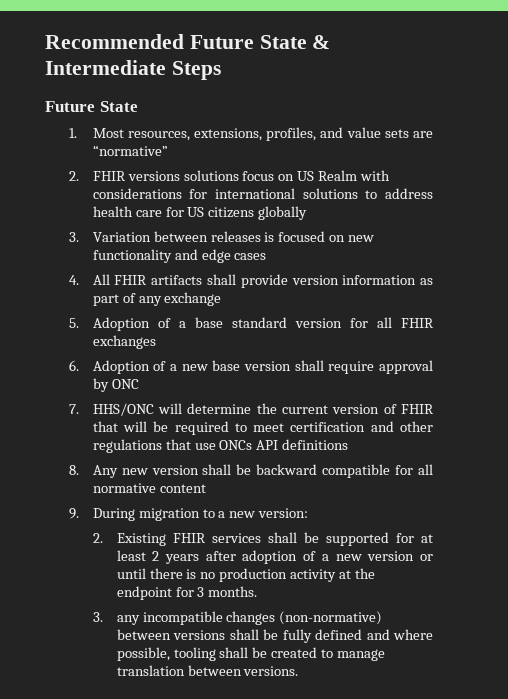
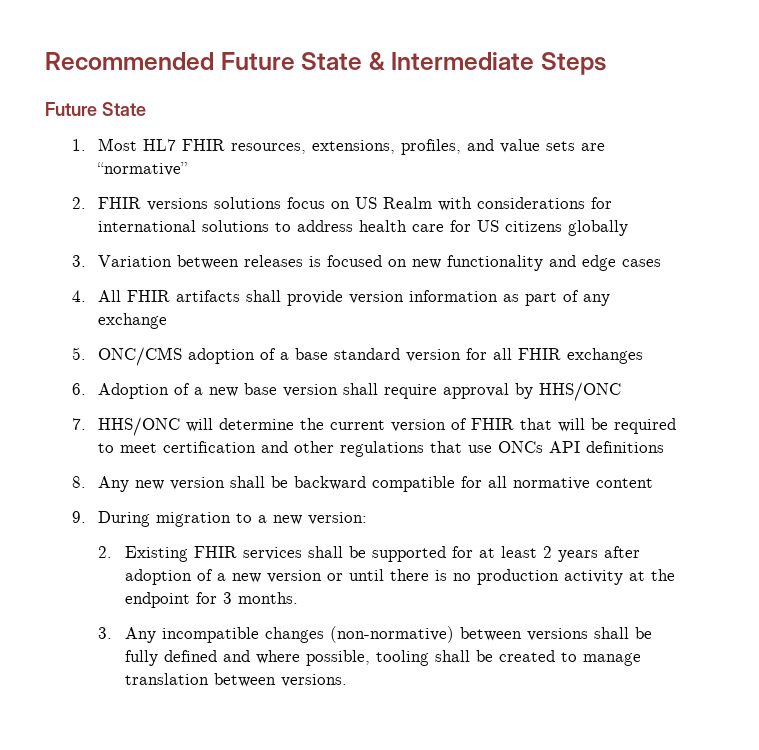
- 1. Most resources, extensions, profiles, and value sets are “normative”
+ 1. Most HL7 FHIR resources, extensions, profiles, and value sets are “normative”
- 5. Adoption of a base standard version for all FHIR exchanges
+ 5. ONC/CMS adoption of a base standard version for all FHIR exchanges
- 6. Adoption of a new base version shall require approval by ONC
+ 6. Adoption of a new base version shall require approval by HHS/ONC
- 3. any incompatible changes (non-normative) between versions shall be fully defined and where possible, tooling shall be created to manage translation between versions.
+ 3. Any incompatible changes (non-normative) between versions shall be fully defined and where possible, tooling shall be created to manage translation between versions.

